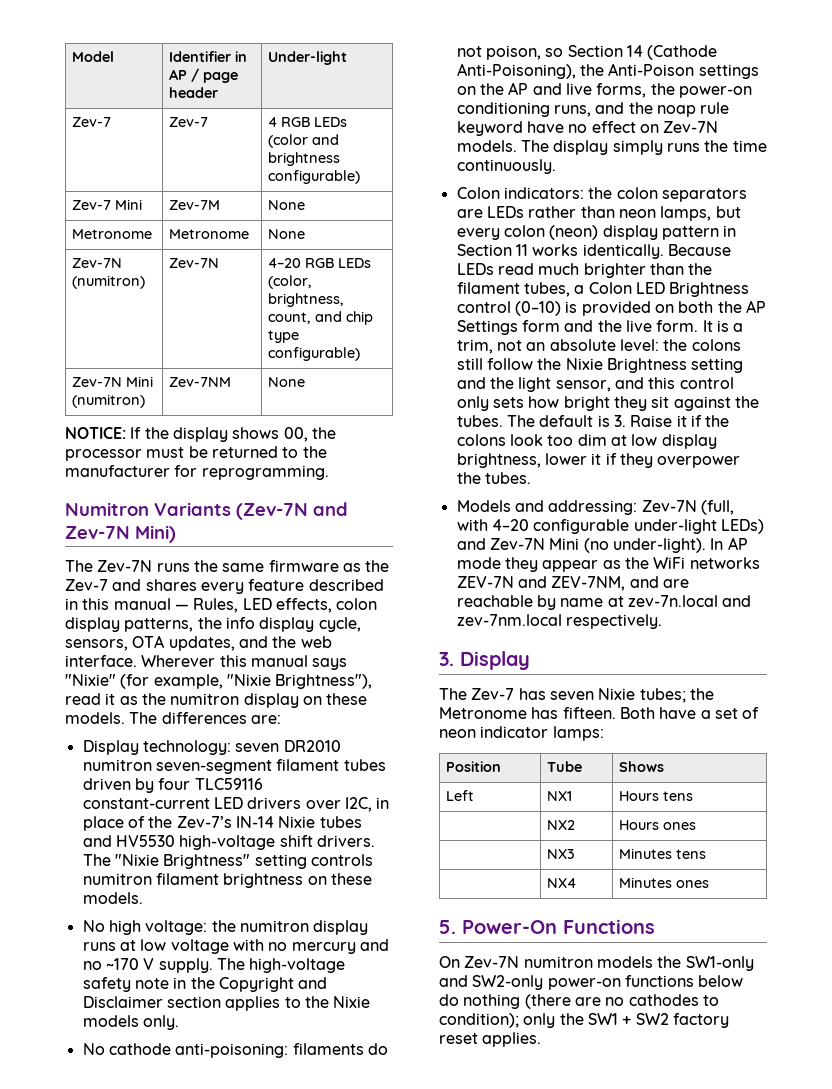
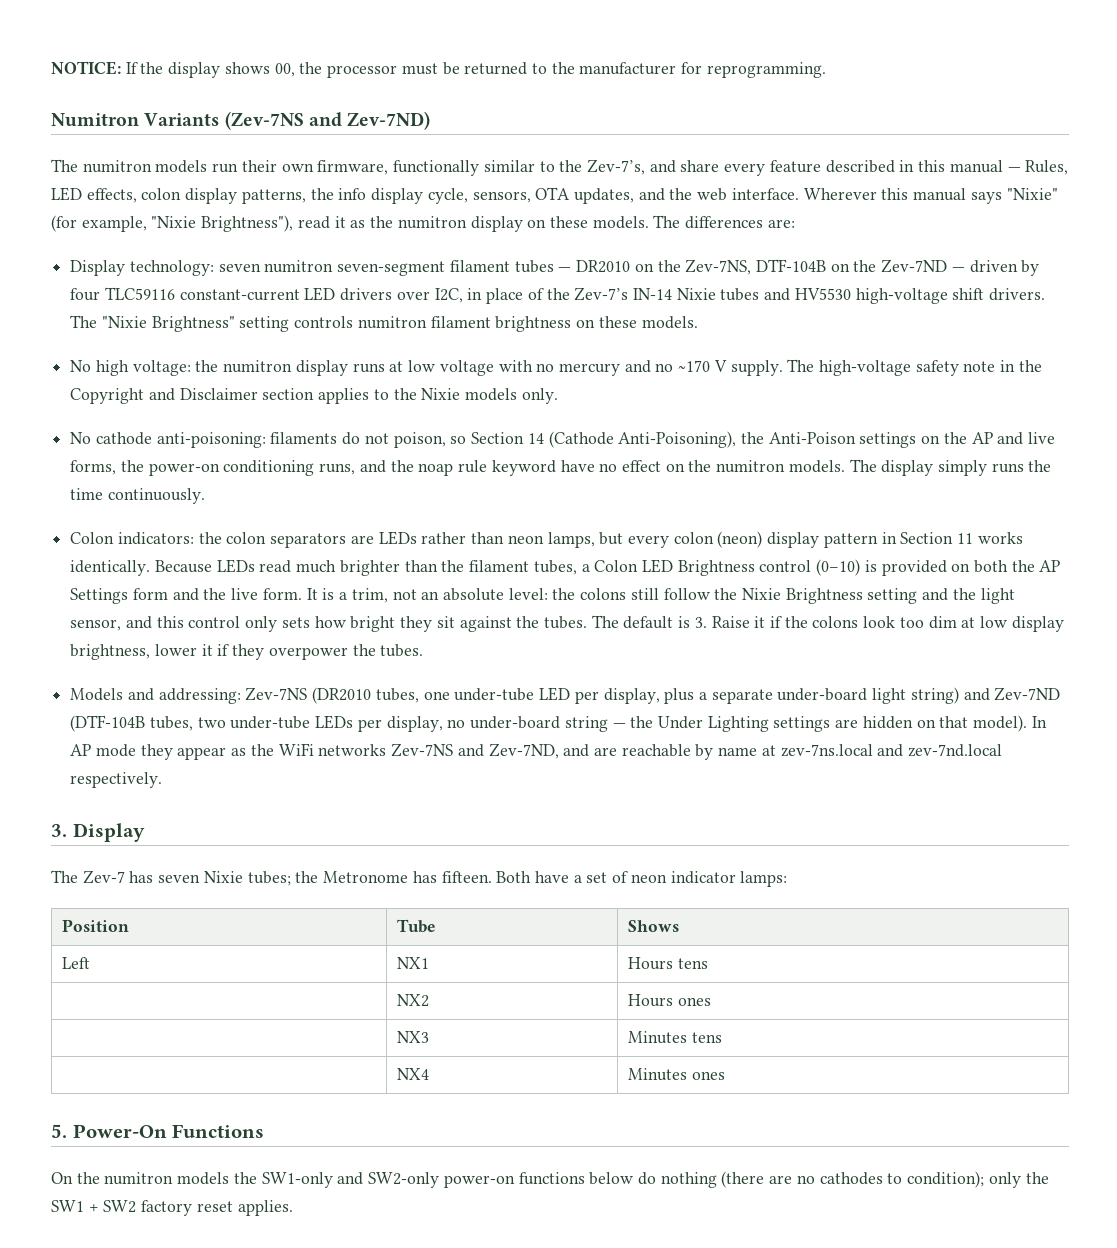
- Model | Identifier in AP / page header | Under-light
- Zev-7 | Zev-7 | 4 RGB LEDs (color and brightness configurable)
- Zev-7 Mini | Zev-7M | None
- Metronome | Metronome | None
- Zev-7N (numitron) | Zev-7N | 4–20 RGB LEDs (color, brightness, count, and chip type configurable)
- Zev-7N Mini (numitron) | Zev-7NM | None
- Numitron Variants (Zev-7N and Zev-7N Mini)
- The Zev-7N runs the same firmware as the Zev-7 and shares every feature described in this manual — Rules, LED effects, colon display patterns, the info display cycle, sensors, OTA updates, and the web interface.
+ Numitron Variants (Zev-7NS and Zev-7ND)
+ The numitron models run their own firmware, functionally similar to the Zev-7’s, and share every feature described in this manual — Rules, LED effects, colon display patterns, the info display cycle, sensors, OTA updates, and the web interface.
- Display technology: seven DR2010 numitron seven-segment filament tubes driven by four TLC59116 constant-current LED drivers over I2C, in place of the Zev-7’s IN-14 Nixie tubes and HV5530 high-voltage shift drivers.
+ Display technology: seven numitron seven-segment filament tubes — DR2010 on the Zev-7NS, DTF-104B on the Zev-7ND — driven by four TLC59116 constant-current LED drivers over I2C, in place of the Zev-7’s IN-14 Nixie tubes and HV5530 high-voltage shift drivers.
- No cathode anti-poisoning: filaments do not poison, so Section 14 (Cathode Anti-Poisoning), the Anti-Poison settings on the AP and live forms, the power-on conditioning runs, and the noap rule keyword have no effect on Zev-7N models.
+ No cathode anti-poisoning: filaments do not poison, so Section 14 (Cathode Anti-Poisoning), the Anti-Poison settings on the AP and live forms, the power-on conditioning runs, and the noap rule keyword have no effect on the numitron models.
- Models and addressing: Zev-7N (full, with 4–20 configurable under-light LEDs) and Zev-7N Mini (no under-light).
+ Models and addressing: Zev-7NS (DR2010 tubes, one under-tube LED per display, plus a separate under-board light string) and Zev-7ND (DTF-104B tubes, two under-tube LEDs per display, no under-board string — the Under Lighting settings are hidden on that model).
- In AP mode they appear as the WiFi networks ZEV-7N and ZEV-7NM, and are reachable by name at zev-7n.local and zev-7nm.local respectively.
+ In AP mode they appear as the WiFi networks Zev-7NS and Zev-7ND, and are reachable by name at zev-7ns.local and zev-7nd.local respectively.
- On Zev-7N numitron models the SW1-only and SW2-only power-on functions below do nothing (there are no cathodes to condition); only the SW1 + SW2 factory reset applies.
+ On the numitron models the SW1-only and SW2-only power-on functions below do nothing (there are no cathodes to condition); only the SW1 + SW2 factory reset applies.

